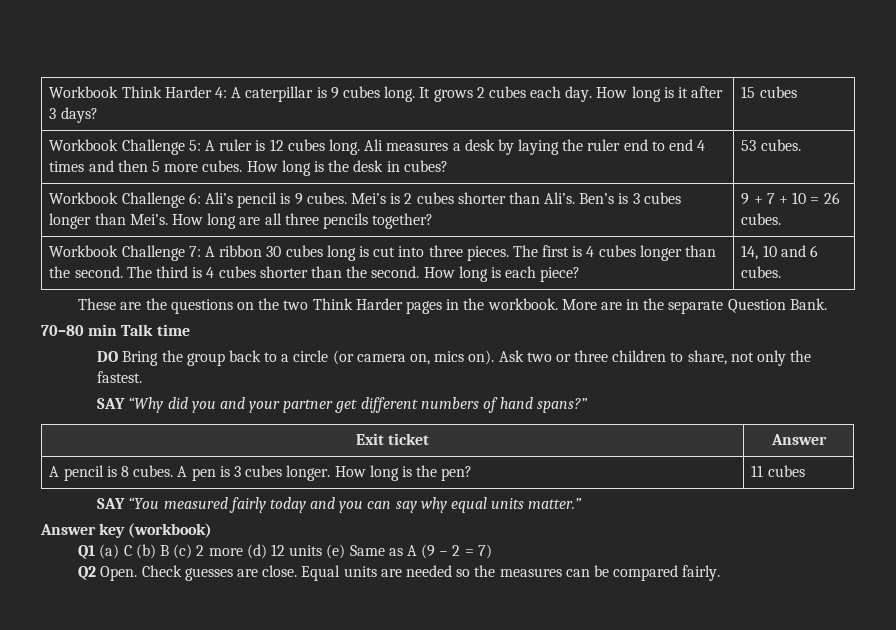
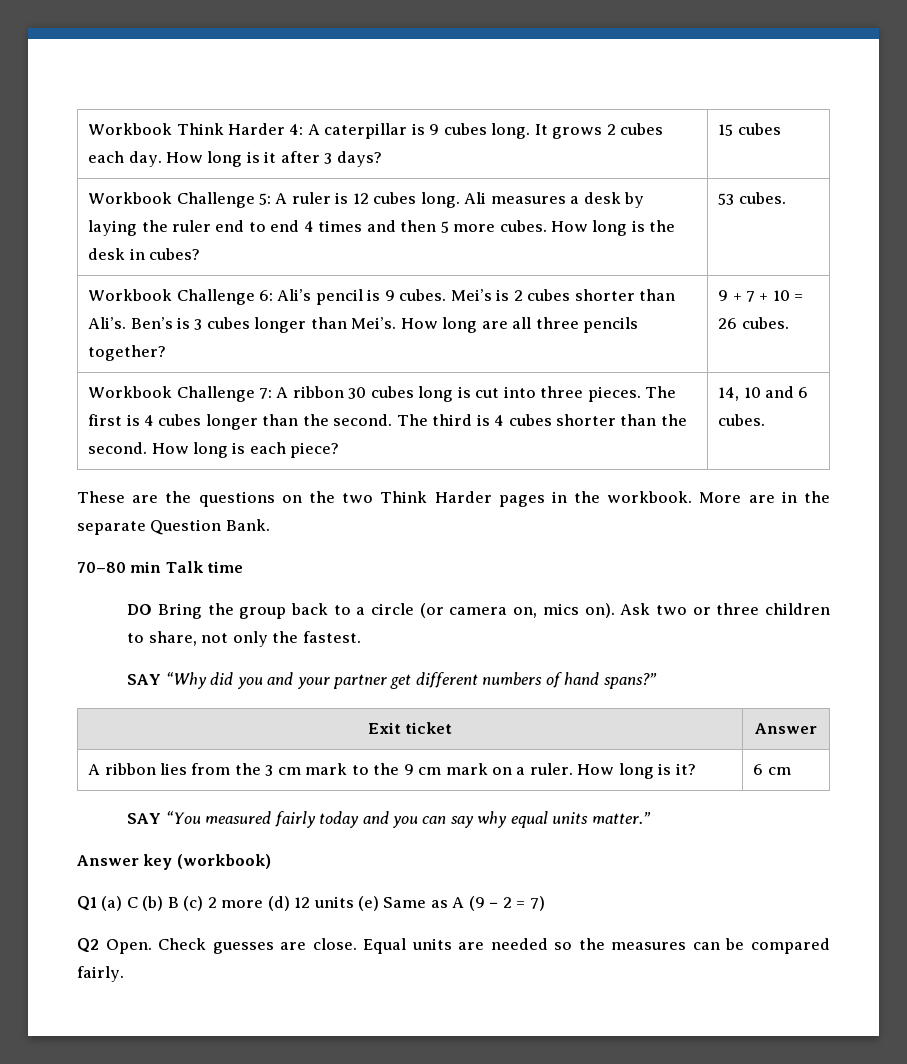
- A pencil is 8 cubes. A pen is 3 cubes longer. How long is the pen? | 11 cubes
+ A ribbon lies from the 3 cm mark to the 9 cm mark on a ruler. How long is it? | 6 cm

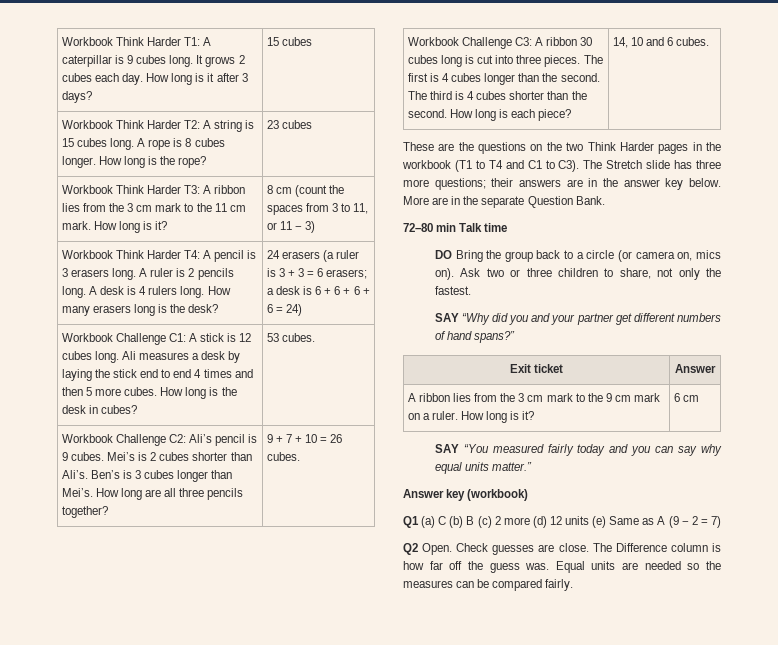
- Workbook Think Harder 4: A caterpillar is 9 cubes long. It grows 2 cubes each day. How long is it after 3 days? | 15 cubes
+ Workbook Think Harder T1: A caterpillar is 9 cubes long. It grows 2 cubes each day. How long is it after 3 days? | 15 cubes
- Workbook Challenge 5: A ruler is 12 cubes long. Ali measures a desk by laying the ruler end to end 4 times and then 5 more cubes. How long is the desk in cubes? | 53 cubes.
+ Workbook Think Harder T2: A string is 15 cubes long. A rope is 8 cubes longer. How long is the rope? | 23 cubes
+ Workbook Think Harder T3: A ribbon lies from the 3 cm mark to the 11 cm mark. How long is it? | 8 cm (count the spaces from 3 to 11, or 11 − 3)
+ Workbook Think Harder T4: A pencil is 3 erasers long. A ruler is 2 pencils long. A desk is 4 rulers long. How many erasers long is the desk? | 24 erasers (a ruler is 3 + 3 = 6 erasers; a desk is 6 + 6 + 6 + 6 = 24)
+ Workbook Challenge C1: A stick is 12 cubes long. Ali measures a desk by laying the stick end to end 4 times and then 5 more cubes. How long is the desk in cubes? | 53 cubes.
- Workbook Challenge 6: Ali’s pencil is 9 cubes. Mei’s is 2 cubes shorter than Ali’s. Ben’s is 3 cubes longer than Mei’s. How long are all three pencils together? | 9 + 7 + 10 = 26 cubes.
+ Workbook Challenge C2: Ali’s pencil is 9 cubes. Mei’s is 2 cubes shorter than Ali’s. Ben’s is 3 cubes longer than Mei’s. How long are all three pencils together? | 9 + 7 + 10 = 26 cubes.
- Workbook Challenge 7: A ribbon 30 cubes long is cut into three pieces.
+ Workbook Challenge C3: A ribbon 30 cubes long is cut into three pieces.
- These are the questions on the two Think Harder pages in the workbook.
+ These are the questions on the two Think Harder pages in the workbook (T1 to T4 and C1 to C3). The Stretch slide has three more questions; their answers are in the answer key below.
- 70–80 min Talk time
+ 72–80 min Talk time
+ The Difference column is how far off the guess was.

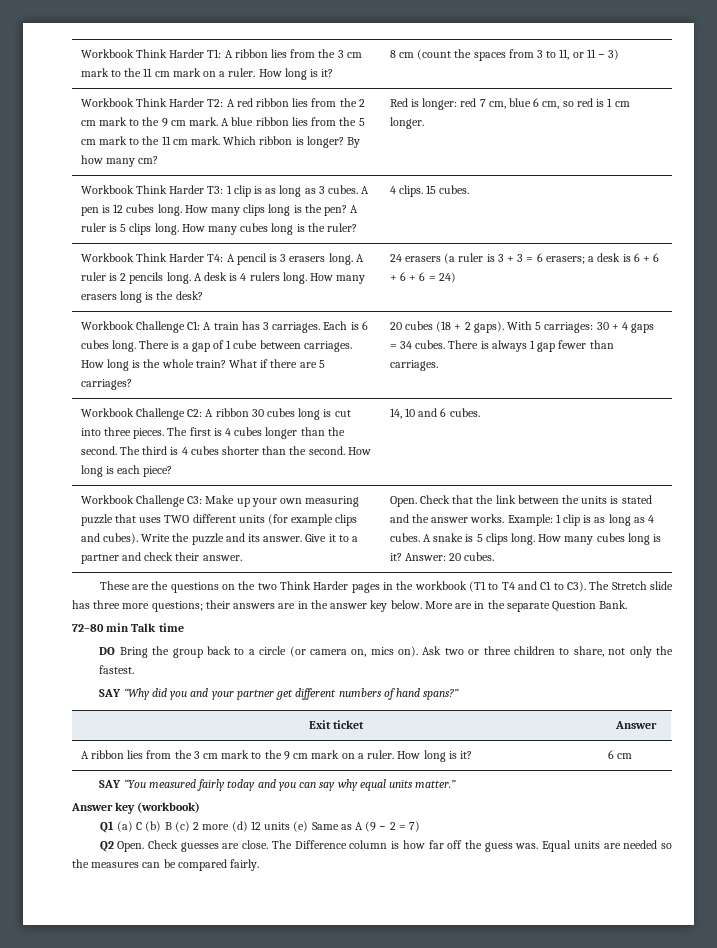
- Workbook Think Harder T1: A caterpillar is 9 cubes long. It grows 2 cubes each day. How long is it after 3 days? | 15 cubes
- Workbook Think Harder T2: A string is 15 cubes long. A rope is 8 cubes longer. How long is the rope? | 23 cubes
- Workbook Think Harder T3: A ribbon lies from the 3 cm mark to the 11 cm mark. How long is it? | 8 cm (count the spaces from 3 to 11, or 11 − 3)
+ Workbook Think Harder T1: A ribbon lies from the 3 cm mark to the 11 cm mark on a ruler. How long is it? | 8 cm (count the spaces from 3 to 11, or 11 − 3)
+ Workbook Think Harder T2: A red ribbon lies from the 2 cm mark to the 9 cm mark. A blue ribbon lies from the 5 cm mark to the 11 cm mark. Which ribbon is longer? By how many cm? | Red is longer: red 7 cm, blue 6 cm, so red is 1 cm longer.
+ Workbook Think Harder T3: 1 clip is as long as 3 cubes. A pen is 12 cubes long. How many clips long is the pen? A ruler is 5 clips long. How many cubes long is the ruler? | 4 clips. 15 cubes.
- Workbook Challenge C1: A stick is 12 cubes long. Ali measures a desk by laying the stick end to end 4 times and then 5 more cubes. How long is the desk in cubes? | 53 cubes.
- Workbook Challenge C2: Ali’s pencil is 9 cubes. Mei’s is 2 cubes shorter than Ali’s. Ben’s is 3 cubes longer than Mei’s. How long are all three pencils together? | 9 + 7 + 10 = 26 cubes.
- Workbook Challenge C3: A ribbon 30 cubes long is cut into three pieces.
+ Workbook Challenge C1: A train has 3 carriages. Each is 6 cubes long. There is a gap of 1 cube between carriages. How long is the whole train? What if there are 5 carriages? | 20 cubes (18 + 2 gaps). With 5 carriages: 30 + 4 gaps = 34 cubes. There is always 1 gap fewer than carriages.
+ Workbook Challenge C2: A ribbon 30 cubes long is cut into three pieces.
+ Workbook Challenge C3: Make up your own measuring puzzle that uses TWO different units (for example clips and cubes). Write the puzzle and its answer. Give it to a partner and check their answer. | Open. Check that the link between the units is stated and the answer works. Example: 1 clip is as long as 4 cubes. A snake is 5 clips long. How many cubes long is it? Answer: 20 cubes.

